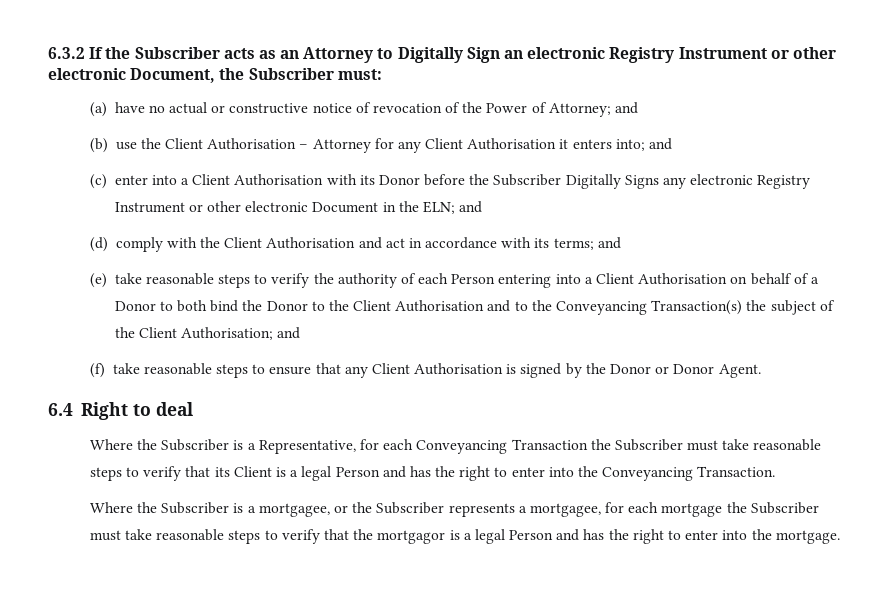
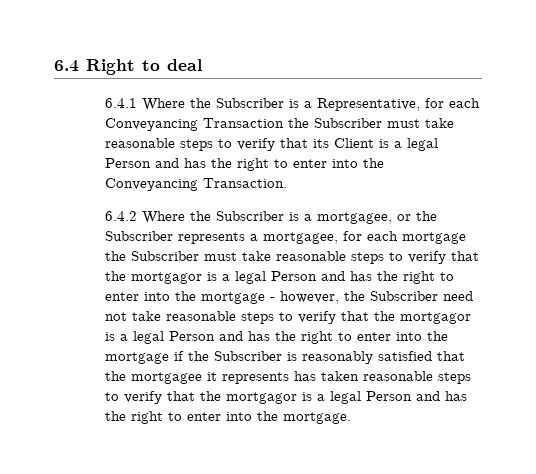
- 6.3.2 If the Subscriber acts as an Attorney to Digitally Sign an electronic Registry Instrument or other electronic Document, the Subscriber must:
- (a) have no actual or constructive notice of revocation of the Power of Attorney; and
- (b) use the Client Authorisation – Attorney for any Client Authorisation it enters into; and
- (c) enter into a Client Authorisation with its Donor before the Subscriber Digitally Signs any electronic Registry Instrument or other electronic Document in the ELN; and
- (d) comply with the Client Authorisation and act in accordance with its terms; and
- (e) take reasonable steps to verify the authority of each Person entering into a Client Authorisation on behalf of a Donor to both bind the Donor to the Client Authorisation and to the Conveyancing Transaction(s) the subject of the Client Authorisation; and
- (f) take reasonable steps to ensure that any Client Authorisation is signed by the Donor or Donor Agent.
- Where the Subscriber is a Representative, for each Conveyancing Transaction the Subscriber must take reasonable steps to verify that its Client is a legal Person and has the right to enter into the Conveyancing Transaction.
+ 6.4.1 Where the Subscriber is a Representative, for each Conveyancing Transaction the Subscriber must take reasonable steps to verify that its Client is a legal Person and has the right to enter into the Conveyancing Transaction.
- Where the Subscriber is a mortgagee, or the Subscriber represents a mortgagee, for each mortgage the Subscriber must take reasonable steps to verify that the mortgagor is a legal Person and has the right to enter into the mortgage.
+ 6.4.2 Where the Subscriber is a mortgagee, or the Subscriber represents a mortgagee, for each mortgage the Subscriber must take reasonable steps to verify that the mortgagor is a legal Person and has the right to enter into the mortgage - however, the Subscriber need not take reasonable steps to verify that the mortgagor is a legal Person and has the right to enter into the mortgage if the Subscriber is reasonably satisfied that the mortgagee it represents has taken reasonable steps to verify that the mortgagor is a legal Person and has the right to enter into the mortgage.

